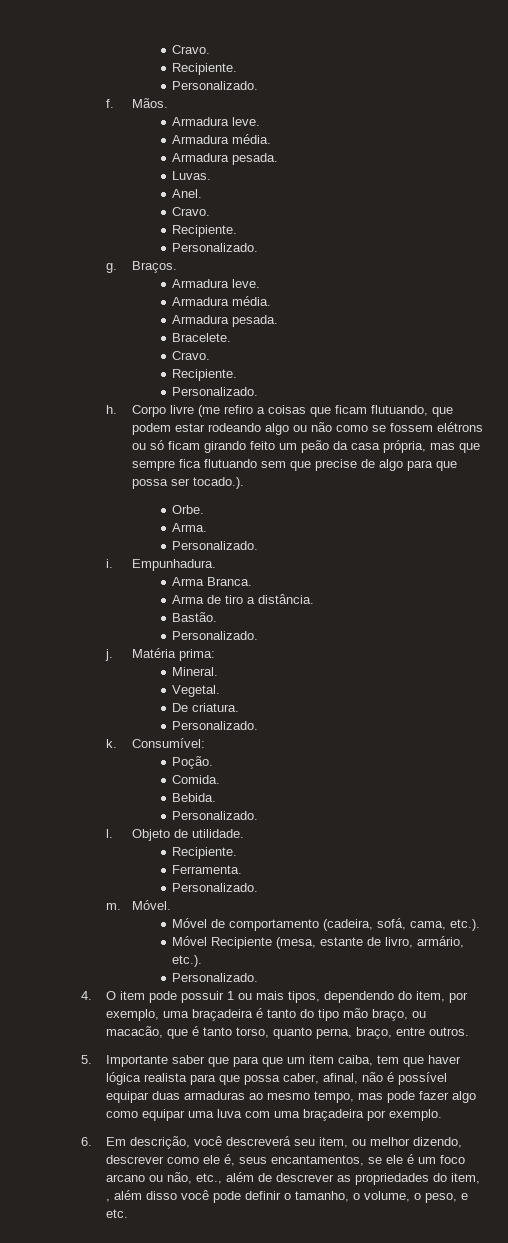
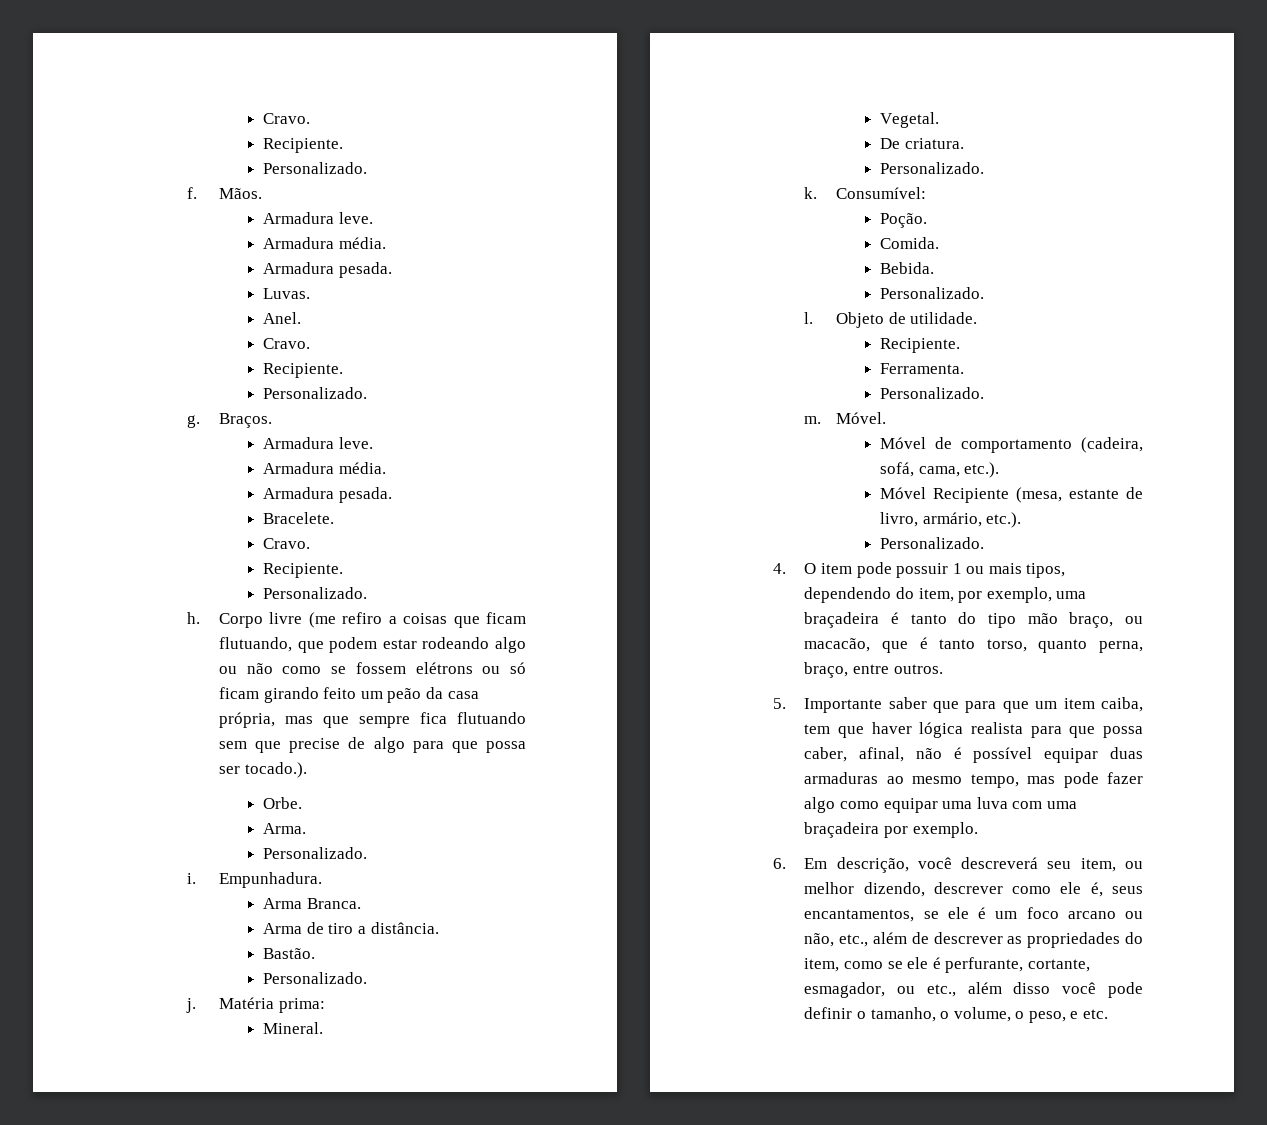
- 6. Em descrição, você descreverá seu item, ou melhor dizendo, descrever como ele é, seus encantamentos, se ele é um foco arcano ou não, etc., além de descrever as propriedades do item, , além disso você pode definir o tamanho, o volume, o peso, e etc.
+ 6. Em descrição, você descreverá seu item, ou melhor dizendo, descrever como ele é, seus encantamentos, se ele é um foco arcano ou não, etc., além de descrever as propriedades do item, como se ele é perfurante, cortante, esmagador, ou etc., além disso você pode definir o tamanho, o volume, o peso, e etc.

